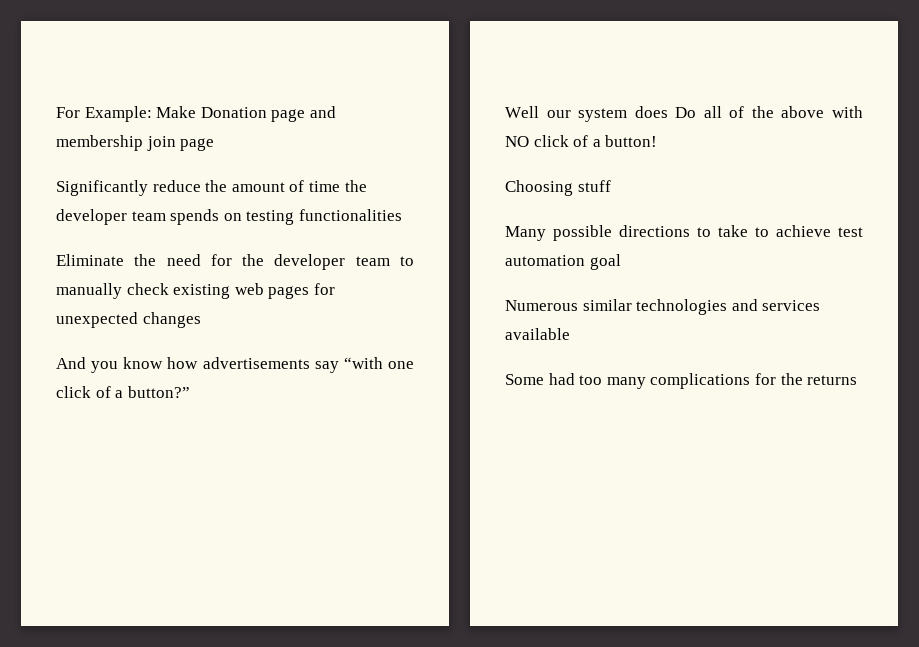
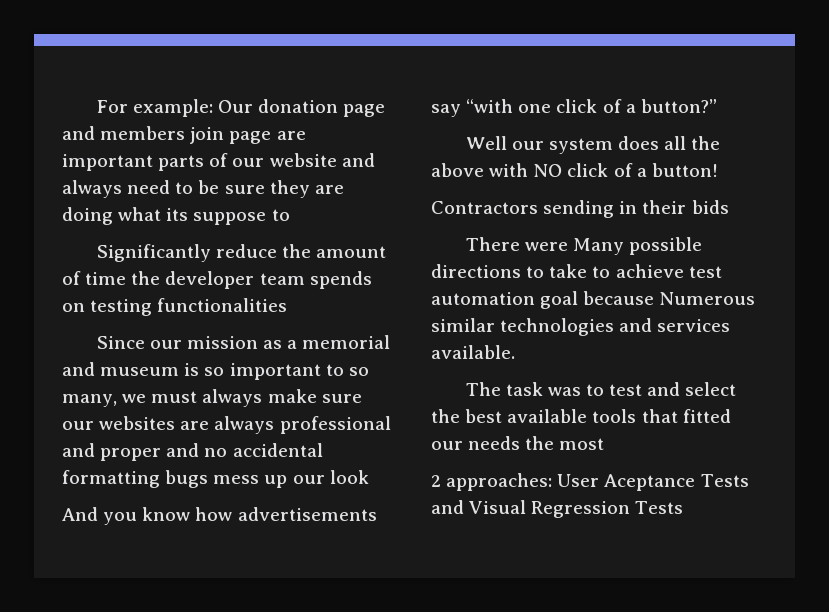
- For Example: Make Donation page and membership join page
+ For example: Our donation page and members join page are important parts of our website and always need to be sure they are doing what its suppose to
- Eliminate the need for the developer team to manually check existing web pages for unexpected changes
+ Since our mission as a memorial and museum is so important to so many, we must always make sure our websites are always professional and proper and no accidental formatting bugs mess up our look
- Well our system does Do all of the above with NO click of a button!
+ Well our system does all the above with NO click of a button!
- Choosing stuff
- Many possible directions to take to achieve test automation goal
- Numerous similar technologies and services available
- Some had too many complications for the returns
+ Contractors sending in their bids
+ There were Many possible directions to take to achieve test automation goal because Numerous similar technologies and services available.
+ The task was to test and select the best available tools that fitted our needs the most
+ 2 approaches: User Aceptance Tests and Visual Regression Tests

